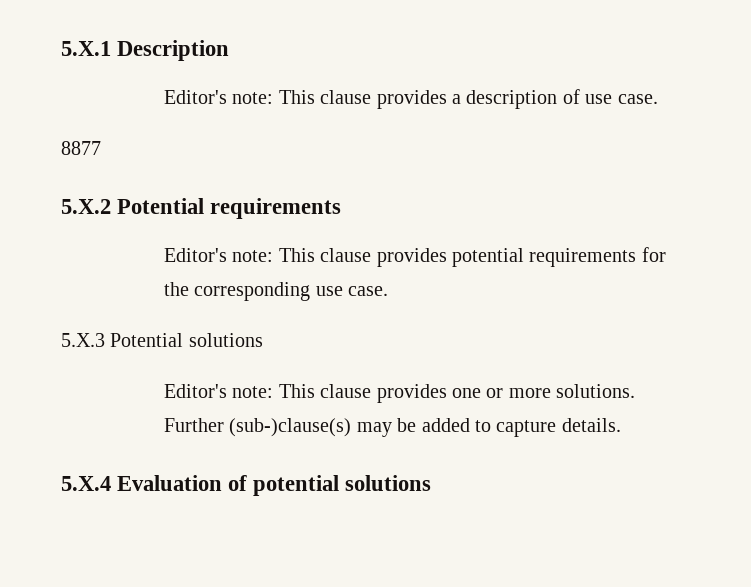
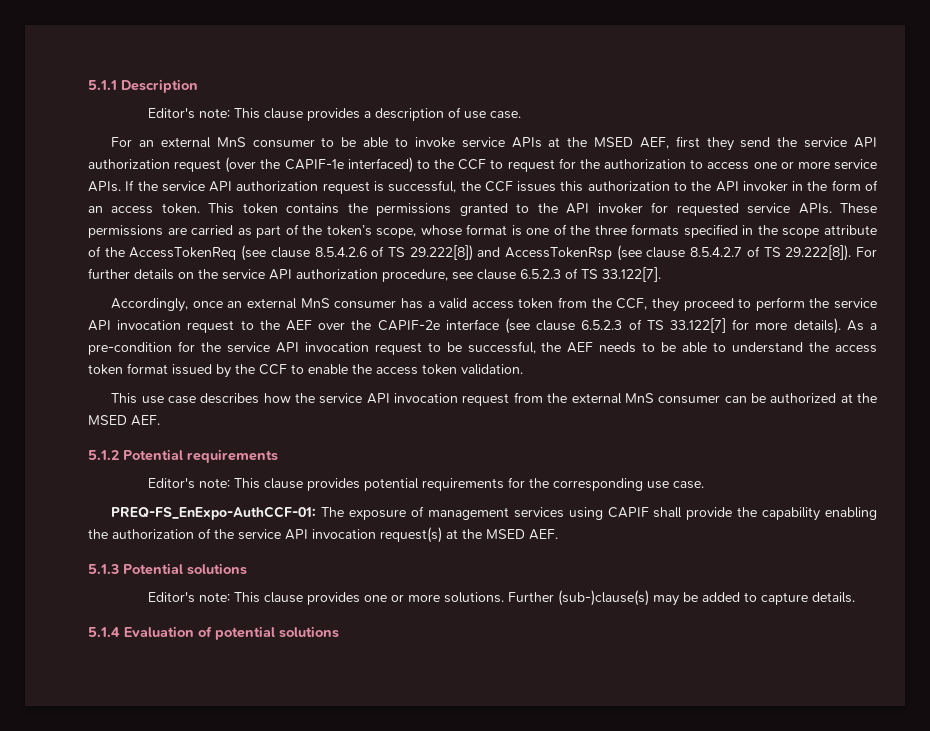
- 5.X.1 Description
+ 5.1.1 Description
- 8877
- 5.X.2 Potential requirements
+ For an external MnS consumer to be able to invoke service APIs at the MSED AEF, first they send the service API authorization request (over the CAPIF-1e interfaced) to the CCF to request for the authorization to access one or more service APIs. If the service API authorization request is successful, the CCF issues this authorization to the API invoker in the form of an access token. This token contains the permissions granted to the API invoker for requested service APIs. These permissions are carried as part of the token’s scope, whose format is one of the three formats specified in the scope attribute of the AccessTokenReq (see clause 8.5.4.2.6 of TS 29.222[8]) and AccessTokenRsp (see clause 8.5.4.2.7 of TS 29.222[8]). For further details on the service API authorization procedure, see clause 6.5.2.3 of TS 33.122[7].
+ Accordingly, once an external MnS consumer has a valid access token from the CCF, they proceed to perform the service API invocation request to the AEF over the CAPIF-2e interface (see clause 6.5.2.3 of TS 33.122[7] for more details). As a pre-condition for the service API invocation request to be successful, the AEF needs to be able to understand the access token format issued by the CCF to enable the access token validation.
+ This use case describes how the service API invocation request from the external MnS consumer can be authorized at the MSED AEF.
+ 5.1.2 Potential requirements
- 5.X.3 Potential solutions
+ PREQ-FS_EnExpo-AuthCCF-01: The exposure of management services using CAPIF shall provide the capability enabling the authorization of the service API invocation request(s) at the MSED AEF.
+ 5.1.3 Potential solutions
- 5.X.4 Evaluation of potential solutions
+ 5.1.4 Evaluation of potential solutions

